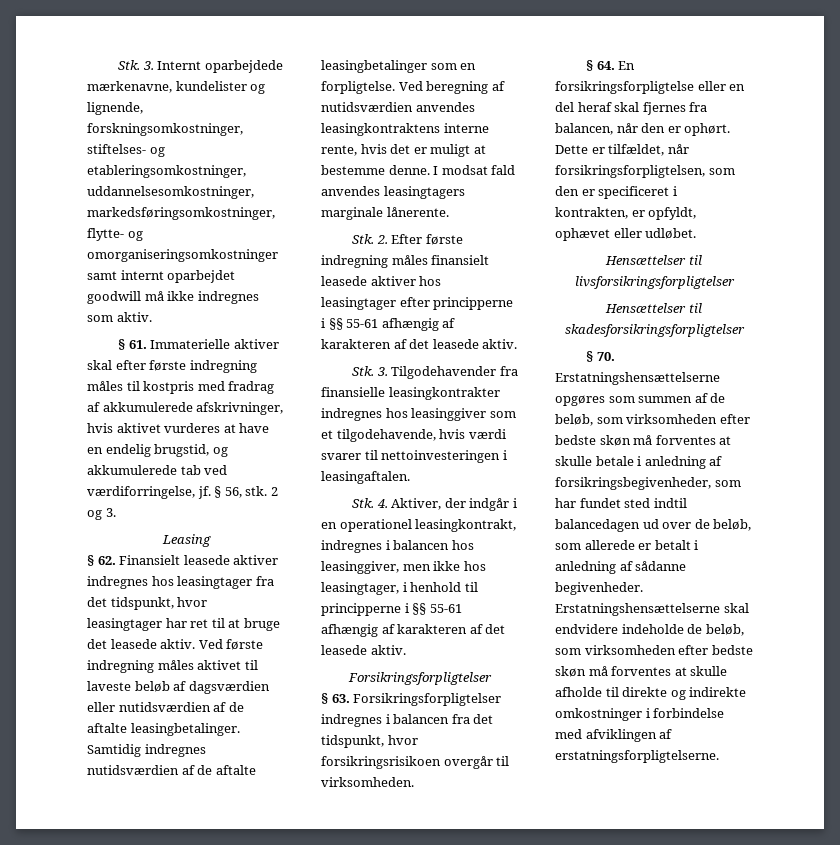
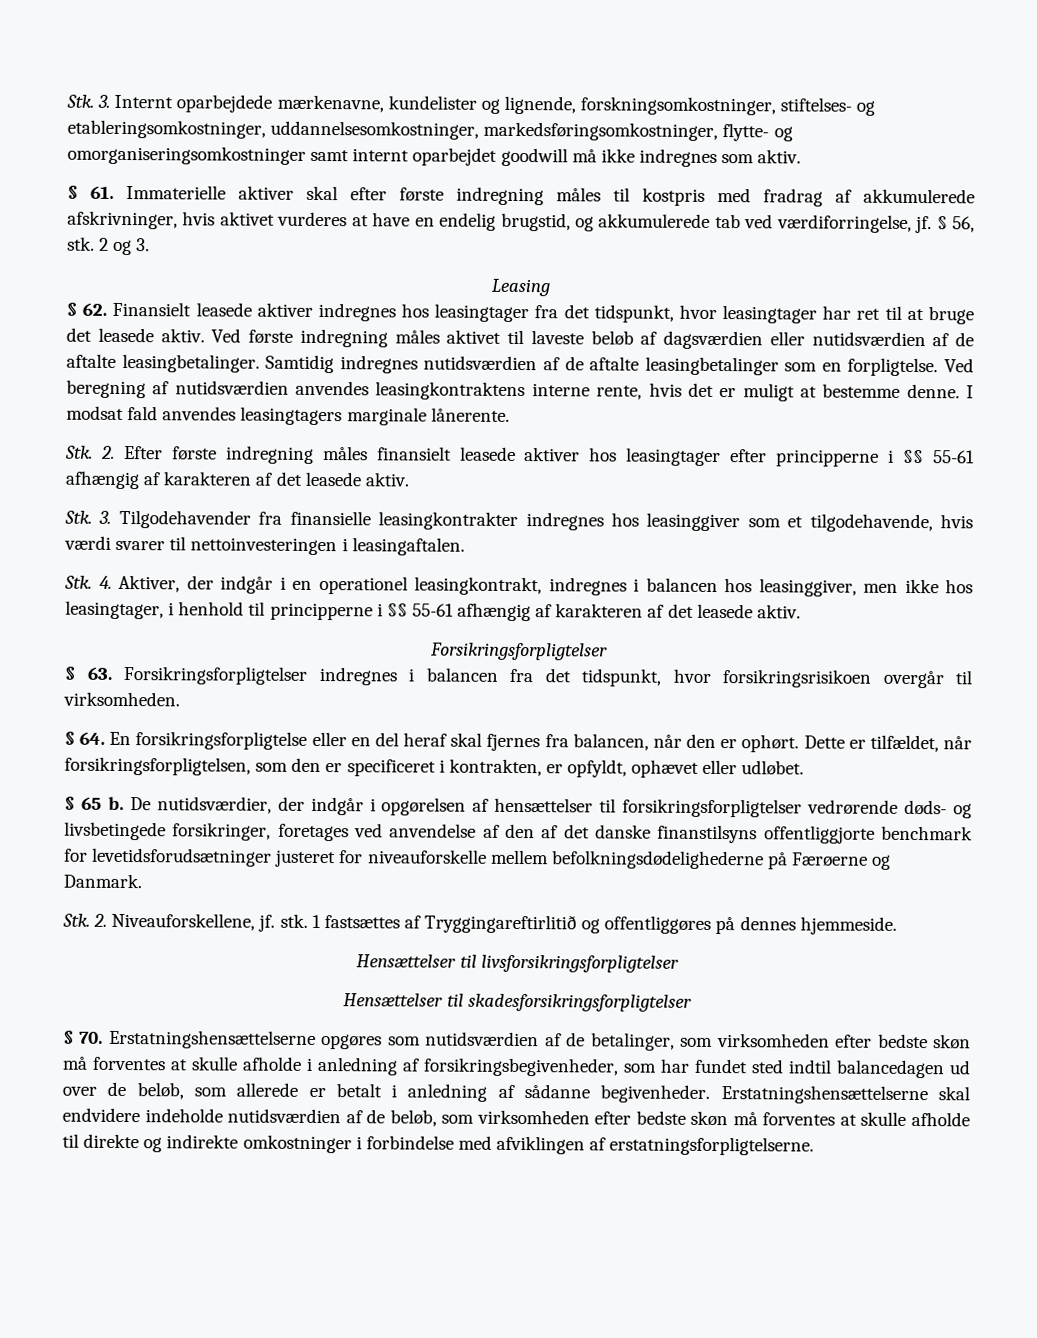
+ § 65 b. De nutidsværdier, der indgår i opgørelsen af hensættelser til forsikringsforpligtelser vedrørende døds- og livsbetingede forsikringer, foretages ved anvendelse af den af det danske finanstilsyns offentliggjorte benchmark for levetidsforudsætninger justeret for niveauforskelle mellem befolkningsdødelighederne på Færøerne og Danmark.
+ Stk. 2. Niveauforskellene, jf. stk. 1 fastsættes af Tryggingareftirlitið og offentliggøres på dennes hjemmeside.
- § 70. Erstatningshensættelserne opgøres som summen af de beløb, som virksomheden efter bedste skøn må forventes at skulle betale i anledning af forsikringsbegivenheder, som har fundet sted indtil balancedagen ud over de beløb, som allerede er betalt i anledning af sådanne begivenheder.
+ § 70. Erstatningshensættelserne opgøres som nutidsværdien af de betalinger, som virksomheden efter bedste skøn må forventes at skulle afholde i anledning af forsikringsbegivenheder, som har fundet sted indtil balancedagen ud over de beløb, som allerede er betalt i anledning af sådanne begivenheder.
- Erstatningshensættelserne skal endvidere indeholde de beløb, som virksomheden efter bedste skøn må forventes at skulle afholde til direkte og indirekte omkostninger i forbindelse med afviklingen af erstatningsforpligtelserne.
+ Erstatningshensættelserne skal endvidere indeholde nutidsværdien af de beløb, som virksomheden efter bedste skøn må forventes at skulle afholde til direkte og indirekte omkostninger i forbindelse med afviklingen af erstatningsforpligtelserne.

